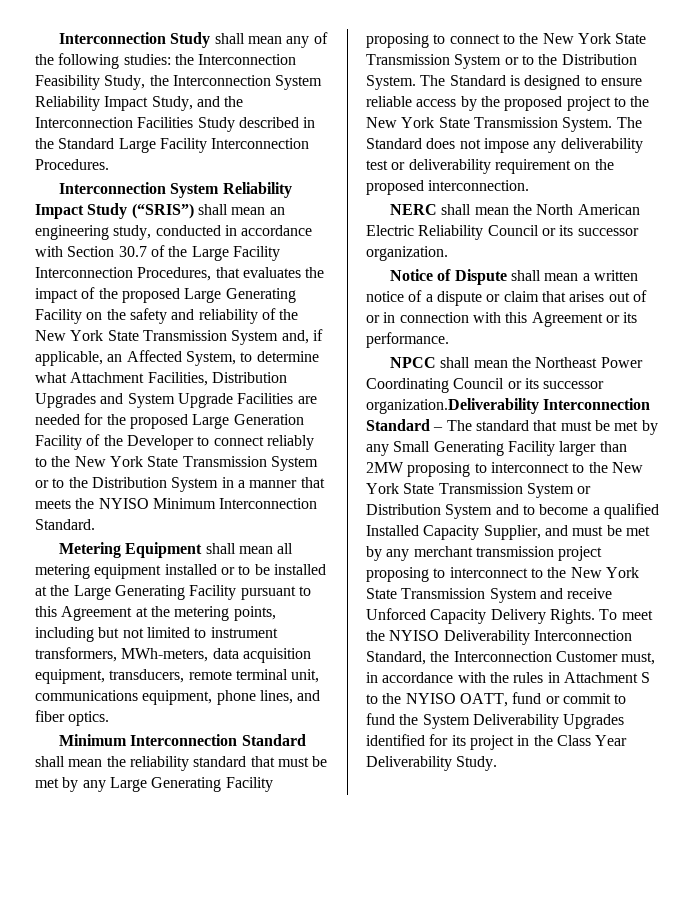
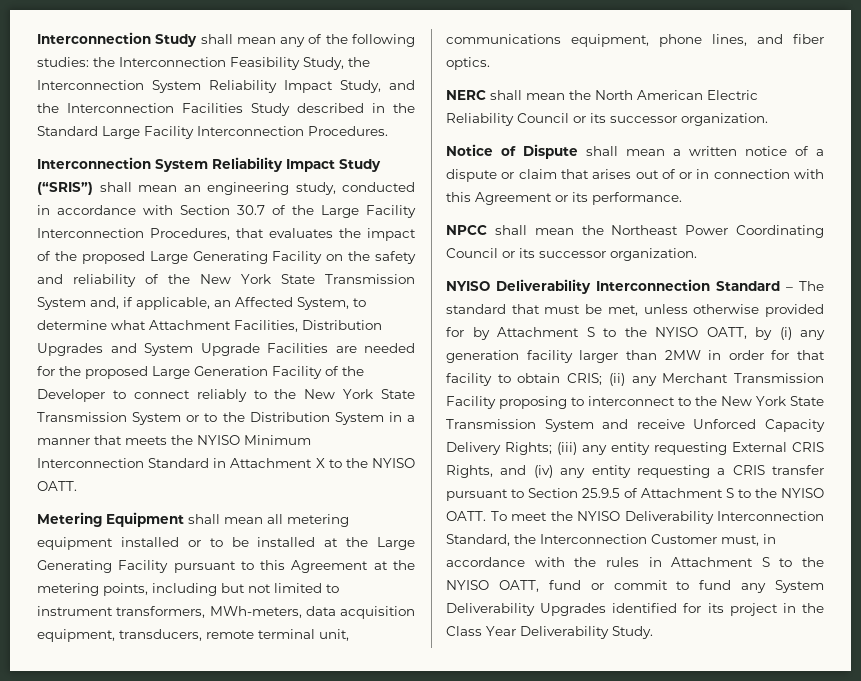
- Interconnection System Reliability Impact Study (“SRIS”) shall mean an engineering study, conducted in accordance with Section 30.7 of the Large Facility Interconnection Procedures, that evaluates the impact of the proposed Large Generating Facility on the safety and reliability of the New York State Transmission System and, if applicable, an Affected System, to determine what Attachment Facilities, Distribution Upgrades and System Upgrade Facilities are needed for the proposed Large Generation Facility of the Developer to connect reliably to the New York State Transmission System or to the Distribution System in a manner that meets the NYISO Minimum Interconnection Standard.
+ Interconnection System Reliability Impact Study (“SRIS”) shall mean an engineering study, conducted in accordance with Section 30.7 of the Large Facility Interconnection Procedures, that evaluates the impact of the proposed Large Generating Facility on the safety and reliability of the New York State Transmission System and, if applicable, an Affected System, to determine what Attachment Facilities, Distribution Upgrades and System Upgrade Facilities are needed for the proposed Large Generation Facility of the Developer to connect reliably to the New York State Transmission System or to the Distribution System in a manner that meets the NYISO Minimum Interconnection Standard in Attachment X to the NYISO OATT.
- Minimum Interconnection Standard shall mean the reliability standard that must be met by any Large Generating Facility proposing to connect to the New York State Transmission System or to the Distribution System. The Standard is designed to ensure reliable access by the proposed project to the New York State Transmission System. The Standard does not impose any deliverability test or deliverability requirement on the proposed interconnection.
- NPCC shall mean the Northeast Power Coordinating Council or its successor organization.Deliverability Interconnection Standard – The standard that must be met by any Small Generating Facility larger than 2MW proposing to interconnect to the New York State Transmission System or Distribution System and to become a qualified Installed Capacity Supplier, and must be met by any merchant transmission project proposing to interconnect to the New York State Transmission System and receive Unforced Capacity Delivery Rights.
+ NPCC shall mean the Northeast Power Coordinating Council or its successor organization.
+ NYISO Deliverability Interconnection Standard – The standard that must be met, unless otherwise provided for by Attachment S to the NYISO OATT, by (i) any generation facility larger than 2MW in order for that facility to obtain CRIS; (ii) any Merchant Transmission Facility proposing to interconnect to the New York State Transmission System and receive Unforced Capacity Delivery Rights; (iii) any entity requesting External CRIS Rights, and (iv) any entity requesting a CRIS transfer pursuant to Section 25.9.5 of Attachment S to the NYISO OATT.
- To meet the NYISO Deliverability Interconnection Standard, the Interconnection Customer must, in accordance with the rules in Attachment S to the NYISO OATT, fund or commit to fund the System Deliverability Upgrades identified for its project in the Class Year Deliverability Study.
+ To meet the NYISO Deliverability Interconnection Standard, the Interconnection Customer must, in accordance with the rules in Attachment S to the NYISO OATT, fund or commit to fund any System Deliverability Upgrades identified for its project in the Class Year Deliverability Study.

